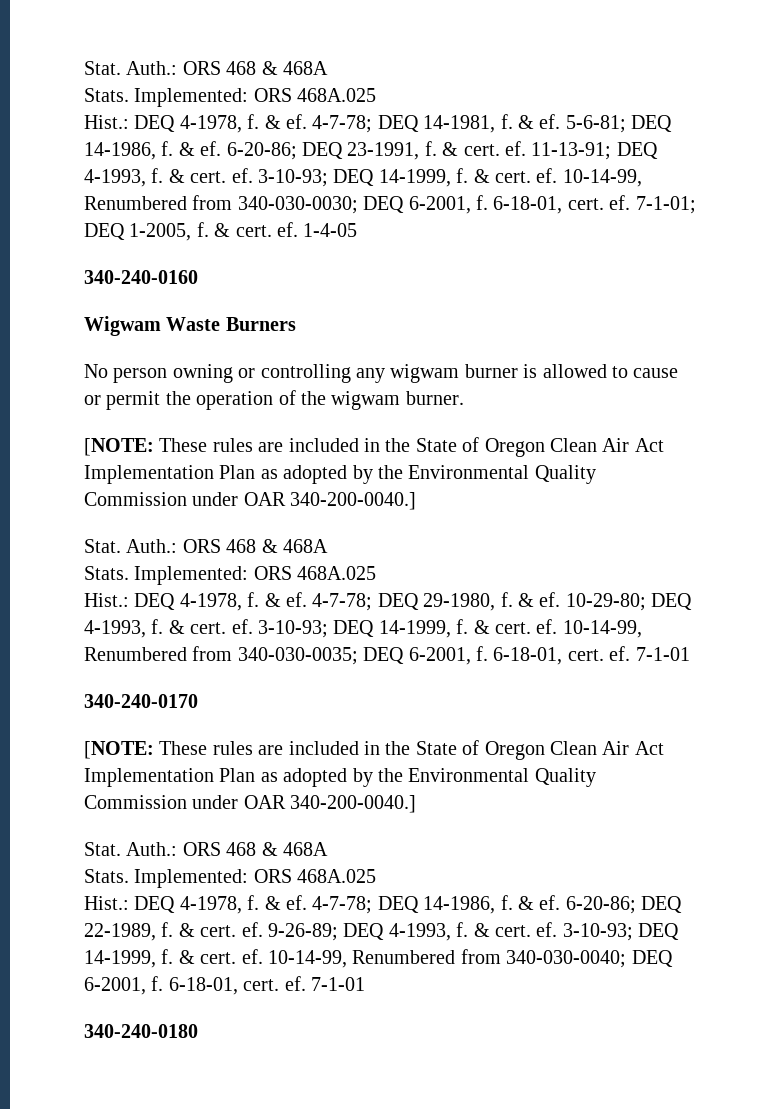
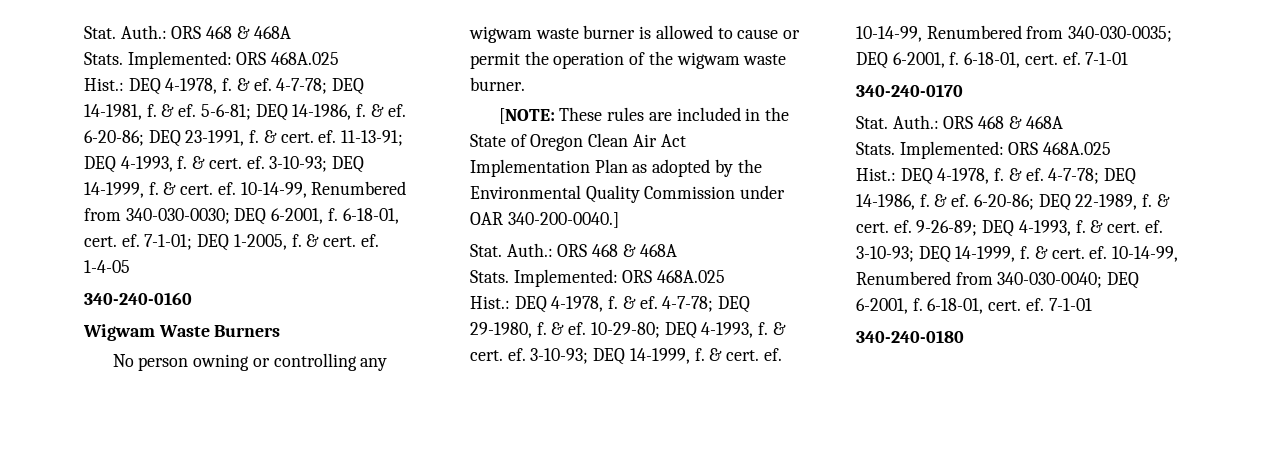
- No person owning or controlling any wigwam burner is allowed to cause or permit the operation of the wigwam burner.
+ No person owning or controlling any wigwam waste burner is allowed to cause or permit the operation of the wigwam waste burner.
  340-240-0170
- [NOTE: These rules are included in the State of Oregon Clean Air Act Implementation Plan as adopted by the Environmental Quality Commission under OAR 340-200-0040.]

